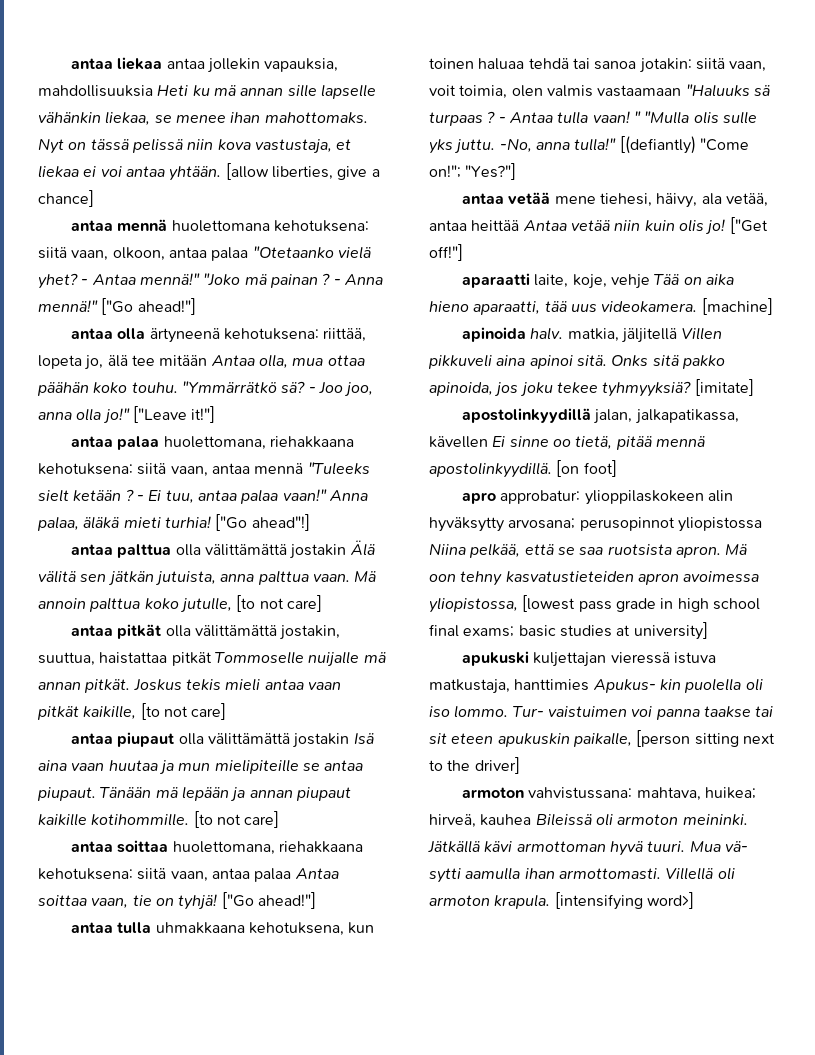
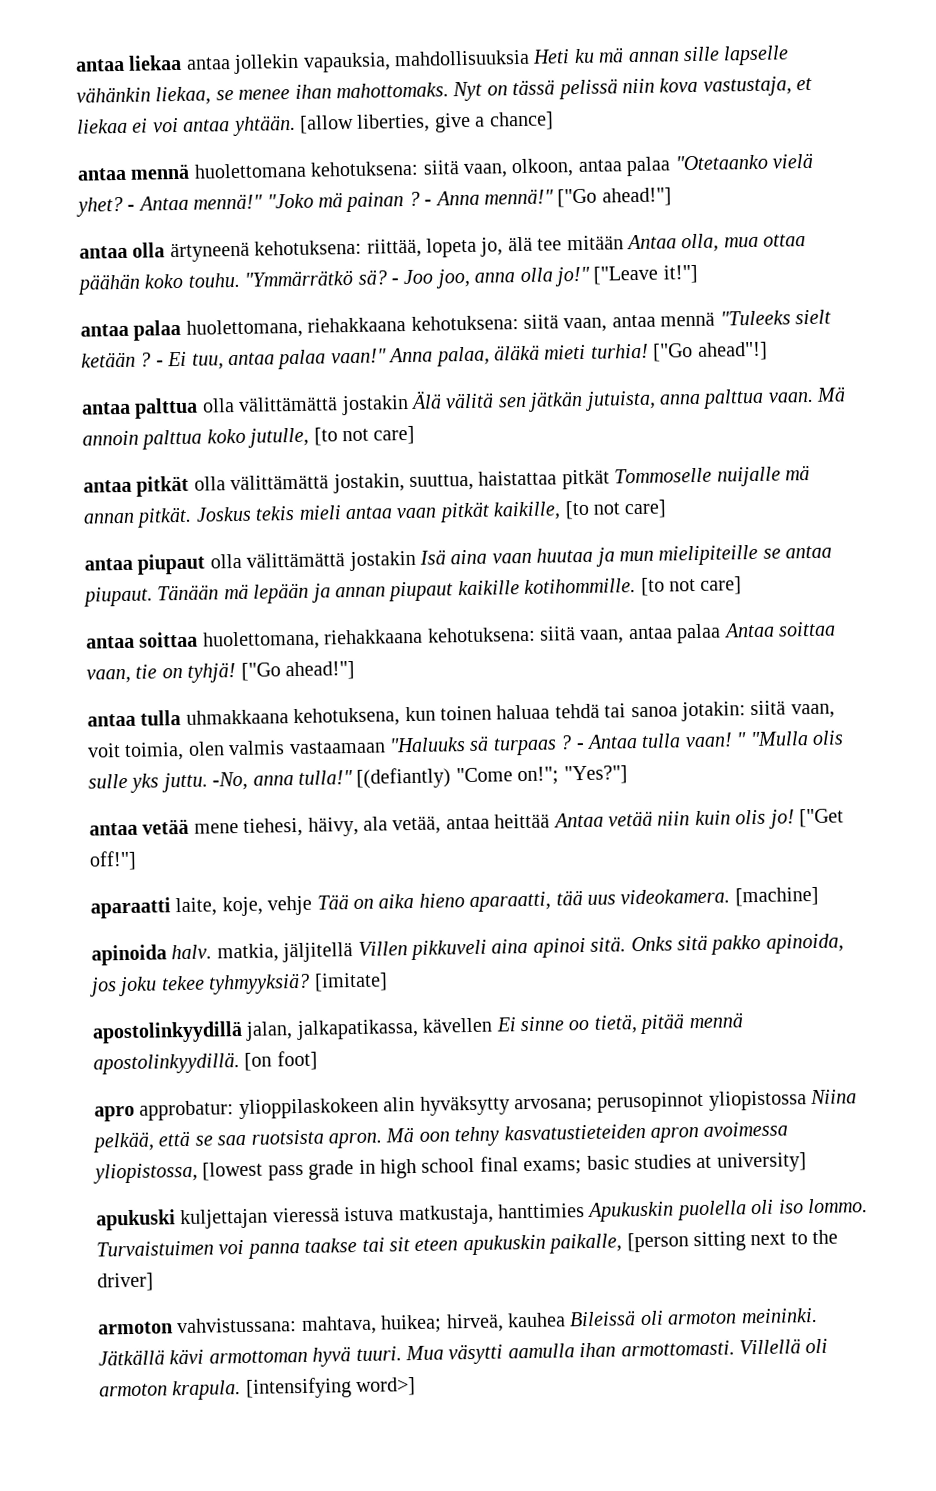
- apukuski kuljettajan vieressä istuva matkustaja, hanttimies Apukus- kin puolella oli iso lommo.
+ apukuski kuljettajan vieressä istuva matkustaja, hanttimies Apukuskin puolella oli iso lommo.
- Tur- vaistuimen voi panna taakse tai sit eteen apukuskin paikalle, [person sitting next to the driver]
+ Turvaistuimen voi panna taakse tai sit eteen apukuskin paikalle, [person sitting next to the driver]
- Mua vä- sytti aamulla ihan armottomasti.
+ Mua väsytti aamulla ihan armottomasti.

